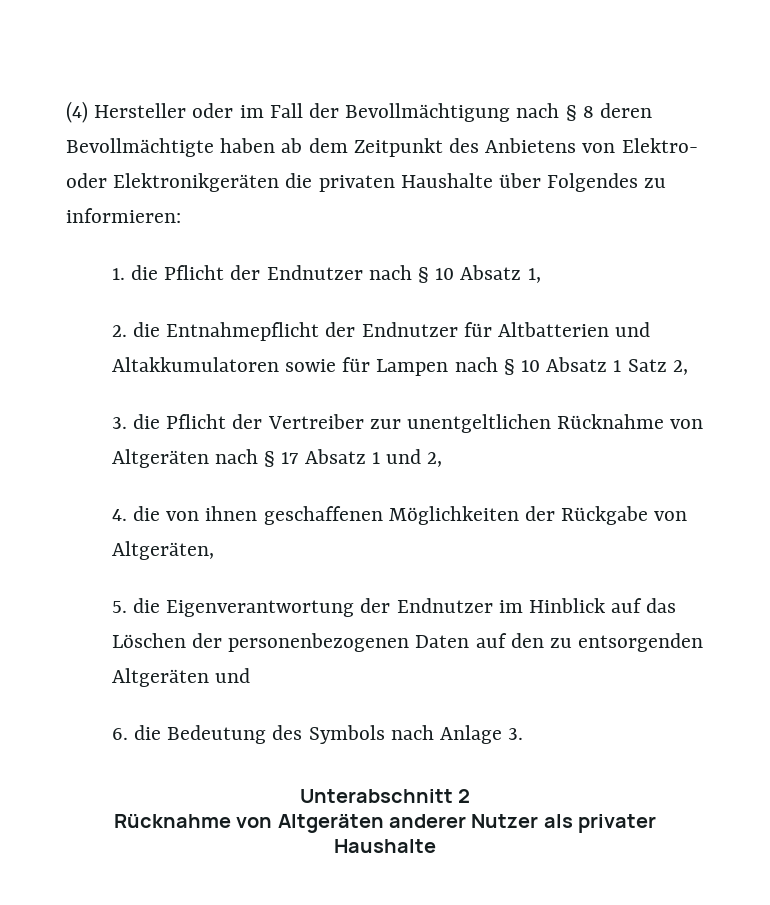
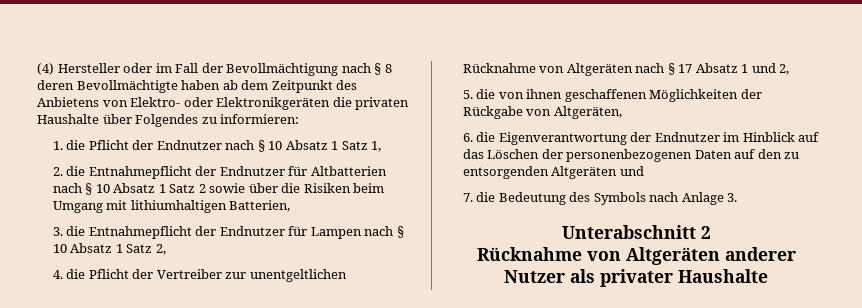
- 1. die Pflicht der Endnutzer nach § 10 Absatz 1,
+ 1. die Pflicht der Endnutzer nach § 10 Absatz 1 Satz 1,
- 2. die Entnahmepflicht der Endnutzer für Altbatterien und Altakkumulatoren sowie für Lampen nach § 10 Absatz 1 Satz 2,
+ 2. die Entnahmepflicht der Endnutzer für Altbatterien nach § 10 Absatz 1 Satz 2 sowie über die Risiken beim Umgang mit lithiumhaltigen Batterien,
+ 3. die Entnahmepflicht der Endnutzer für Lampen nach § 10 Absatz 1 Satz 2,
- 3. die Pflicht der Vertreiber zur unentgeltlichen Rücknahme von Altgeräten nach § 17 Absatz 1 und 2,
+ 4. die Pflicht der Vertreiber zur unentgeltlichen Rücknahme von Altgeräten nach § 17 Absatz 1 und 2,
- 4. die von ihnen geschaffenen Möglichkeiten der Rückgabe von Altgeräten,
+ 5. die von ihnen geschaffenen Möglichkeiten der Rückgabe von Altgeräten,
- 5. die Eigenverantwortung der Endnutzer im Hinblick auf das Löschen der personenbezogenen Daten auf den zu entsorgenden Altgeräten und
+ 6. die Eigenverantwortung der Endnutzer im Hinblick auf das Löschen der personenbezogenen Daten auf den zu entsorgenden Altgeräten und
- 6. die Bedeutung des Symbols nach Anlage 3.
+ 7. die Bedeutung des Symbols nach Anlage 3.

